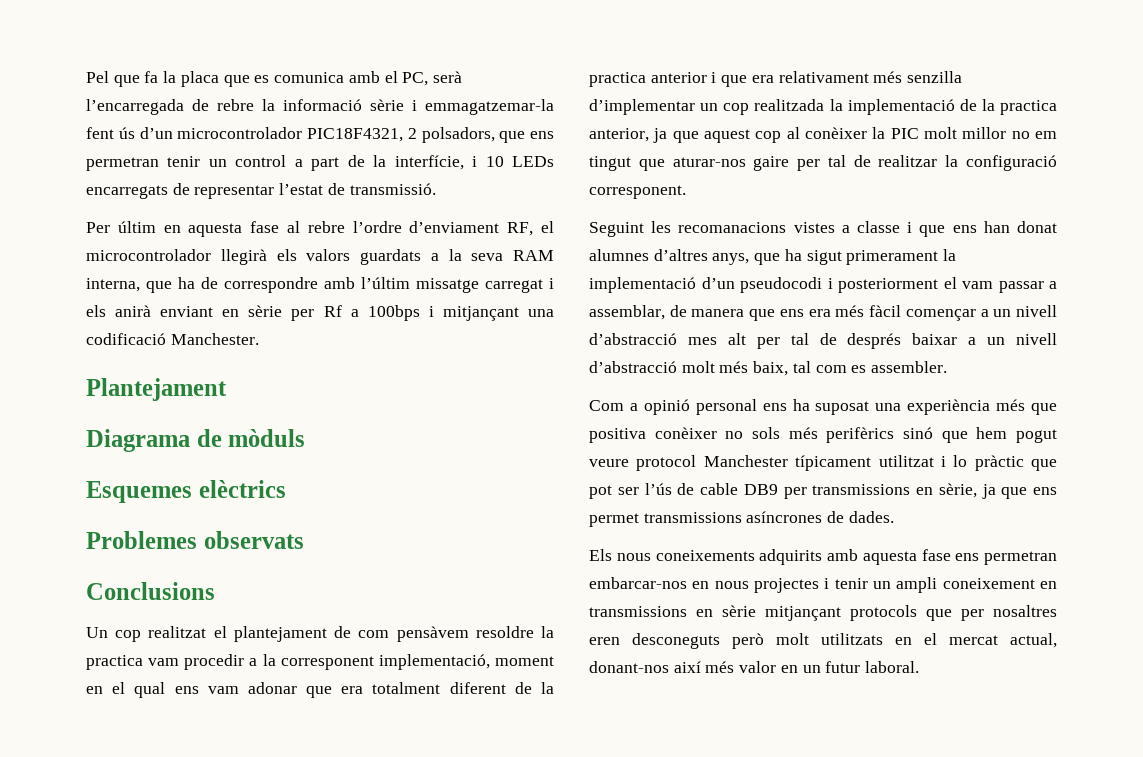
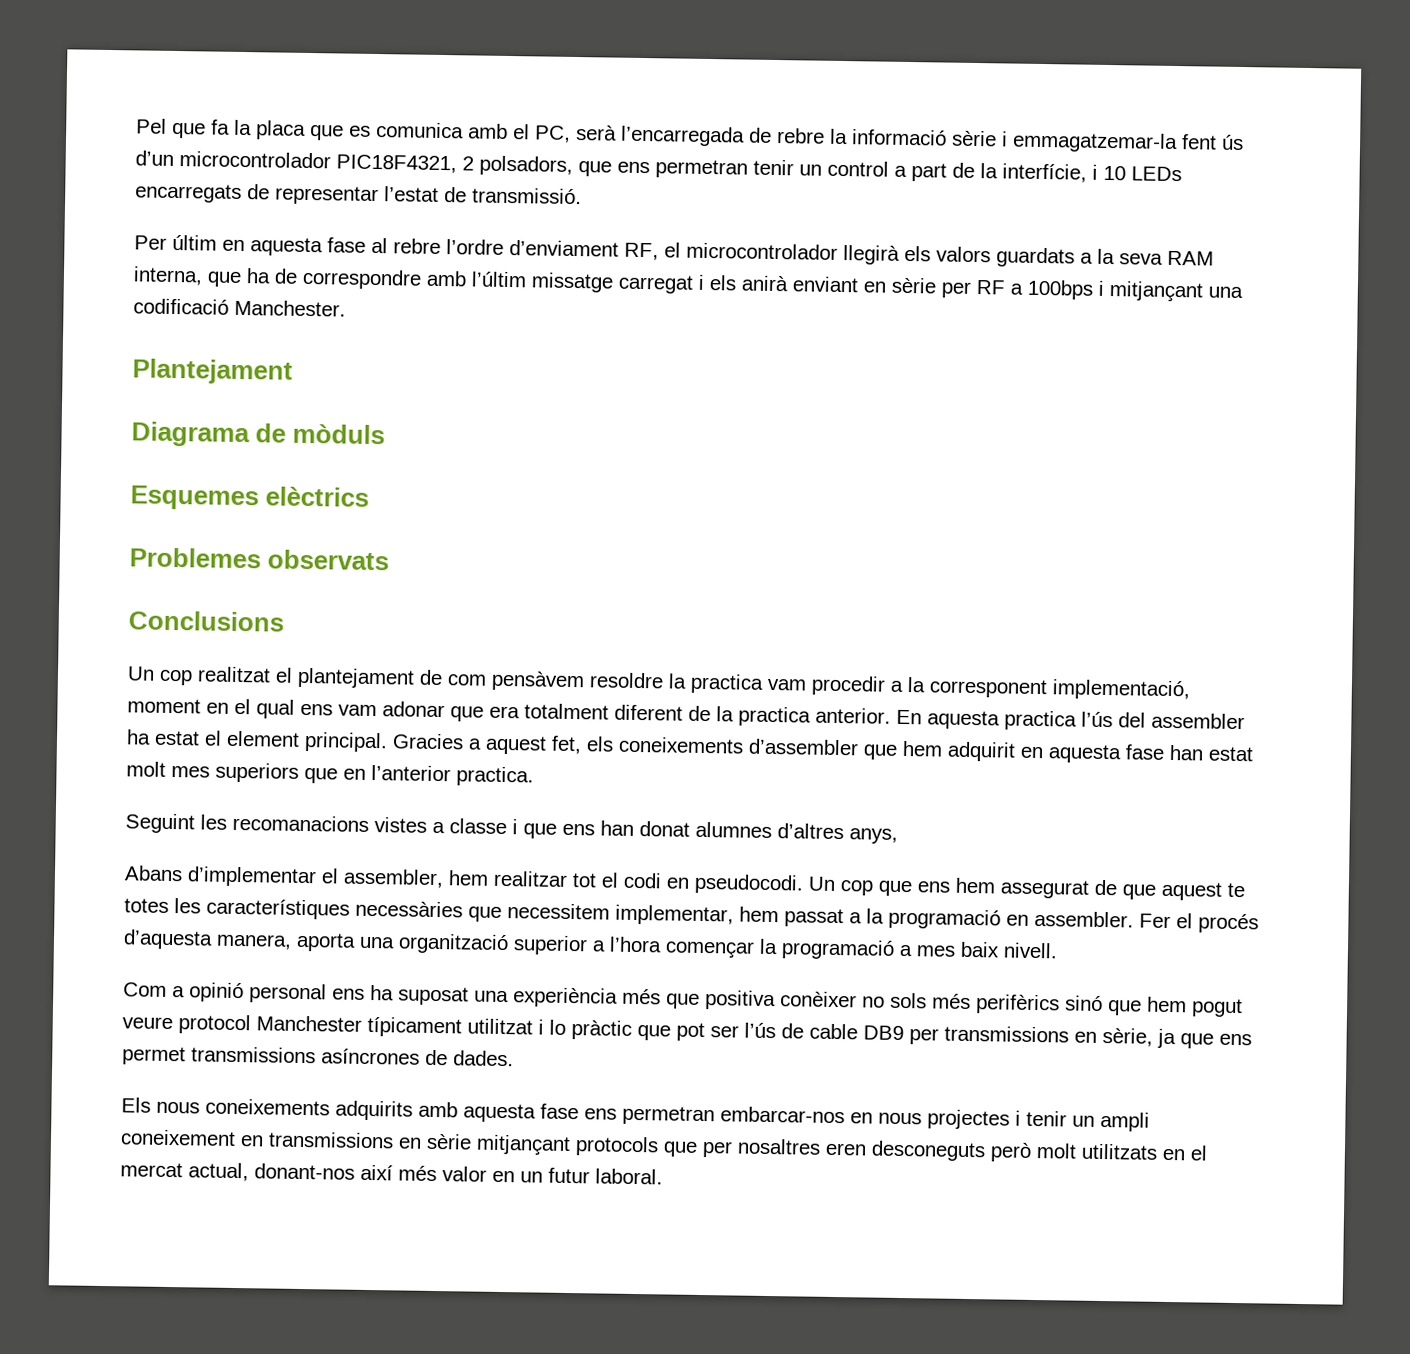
- Per últim en aquesta fase al rebre l’ordre d’enviament RF, el microcontrolador llegirà els valors guardats a la seva RAM interna, que ha de correspondre amb l’últim missatge carregat i els anirà enviant en sèrie per Rf a 100bps i mitjançant una codificació Manchester.
+ Per últim en aquesta fase al rebre l’ordre d’enviament RF, el microcontrolador llegirà els valors guardats a la seva RAM interna, que ha de correspondre amb l’últim missatge carregat i els anirà enviant en sèrie per RF a 100bps i mitjançant una codificació Manchester.
- Un cop realitzat el plantejament de com pensàvem resoldre la practica vam procedir a la corresponent implementació, moment en el qual ens vam adonar que era totalment diferent de la practica anterior i que era relativament més senzilla d’implementar un cop realitzada la implementació de la practica anterior, ja que aquest cop al conèixer la PIC molt millor no em tingut que aturar-nos gaire per tal de realitzar la configuració corresponent.
+ Un cop realitzat el plantejament de com pensàvem resoldre la practica vam procedir a la corresponent implementació, moment en el qual ens vam adonar que era totalment diferent de la practica anterior. En aquesta practica l’ús del assembler ha estat el element principal. Gracies a aquest fet, els coneixements d’assembler que hem adquirit en aquesta fase han estat molt mes superiors que en l’anterior practica.
- Seguint les recomanacions vistes a classe i que ens han donat alumnes d’altres anys, que ha sigut primerament la implementació d’un pseudocodi i posteriorment el vam passar a assemblar, de manera que ens era més fàcil començar a un nivell d’abstracció mes alt per tal de després baixar a un nivell d’abstracció molt més baix, tal com es assembler.
+ Seguint les recomanacions vistes a classe i que ens han donat alumnes d’altres anys,
+ Abans d’implementar el assembler, hem realitzar tot el codi en pseudocodi. Un cop que ens hem assegurat de que aquest te totes les característiques necessàries que necessitem implementar, hem passat a la programació en assembler. Fer el procés d’aquesta manera, aporta una organització superior a l’hora començar la programació a mes baix nivell.

